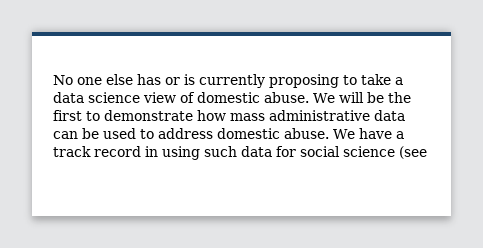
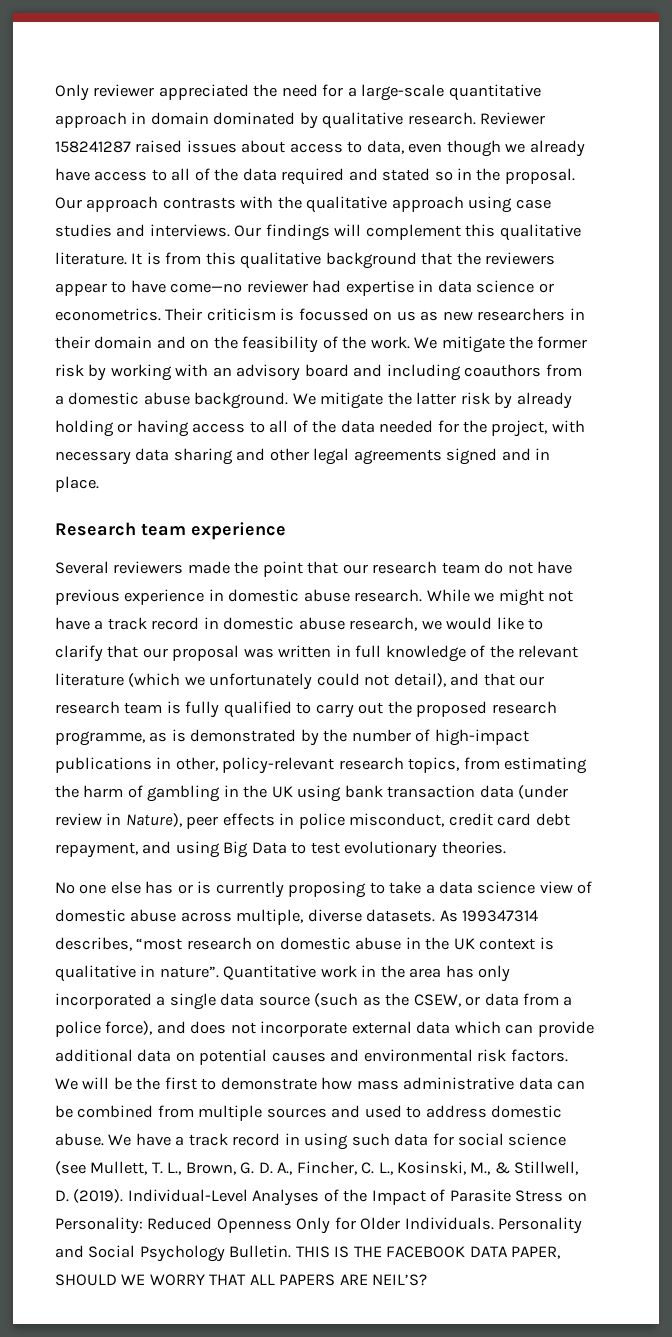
+ Only reviewer appreciated the need for a large-scale quantitative approach in domain dominated by qualitative research. Reviewer 158241287 raised issues about access to data, even though we already have access to all of the data required and stated so in the proposal. Our approach contrasts with the qualitative approach using case studies and interviews. Our findings will complement this qualitative literature. It is from this qualitative background that the reviewers appear to have come—no reviewer had expertise in data science or econometrics. Their criticism is focussed on us as new researchers in their domain and on the feasibility of the work. We mitigate the former risk by working with an advisory board and including coauthors from a domestic abuse background. We mitigate the latter risk by already holding or having access to all of the data needed for the project, with necessary data sharing and other legal agreements signed and in place.
+ Research team experience
+ Several reviewers made the point that our research team do not have previous experience in domestic abuse research. While we might not have a track record in domestic abuse research, we would like to clarify that our proposal was written in full knowledge of the relevant literature (which we unfortunately could not detail), and that our research team is fully qualified to carry out the proposed research programme, as is demonstrated by the number of high-impact publications in other, policy-relevant research topics, from estimating the harm of gambling in the UK using bank transaction data (under review in Nature), peer effects in police misconduct, credit card debt repayment, and using Big Data to test evolutionary theories.
- No one else has or is currently proposing to take a data science view of domestic abuse.
+ No one else has or is currently proposing to take a data science view of domestic abuse across multiple, diverse datasets. As 199347314 describes, “most research on domestic abuse in the UK context is qualitative in nature”. Quantitative work in the area has only incorporated a single data source (such as the CSEW, or data from a police force), and does not incorporate external data which can provide additional data on potential causes and environmental risk factors.
- We will be the first to demonstrate how mass administrative data can be used to address domestic abuse.
+ We will be the first to demonstrate how mass administrative data can be combined from multiple sources and used to address domestic abuse.
- We have a track record in using such data for social science (see
+ We have a track record in using such data for social science (see Mullett, T. L., Brown, G. D. A., Fincher, C. L., Kosinski, M., & Stillwell, D. (2019). Individual-Level Analyses of the Impact of Parasite Stress on Personality: Reduced Openness Only for Older Individuals. Personality and Social Psychology Bulletin. THIS IS THE FACEBOOK DATA PAPER, SHOULD WE WORRY THAT ALL PAPERS ARE NEIL’S?

